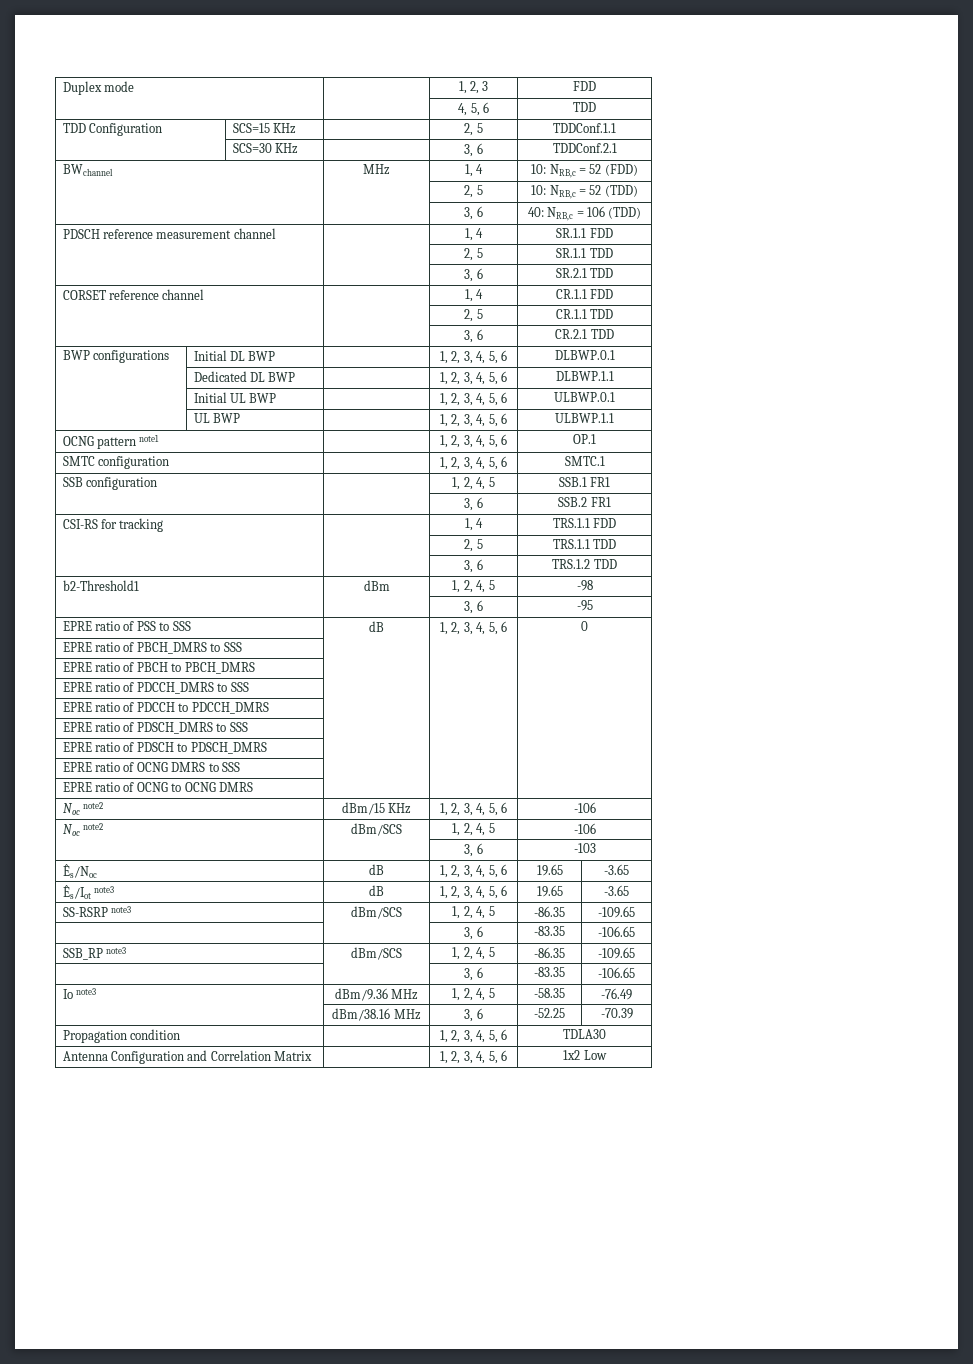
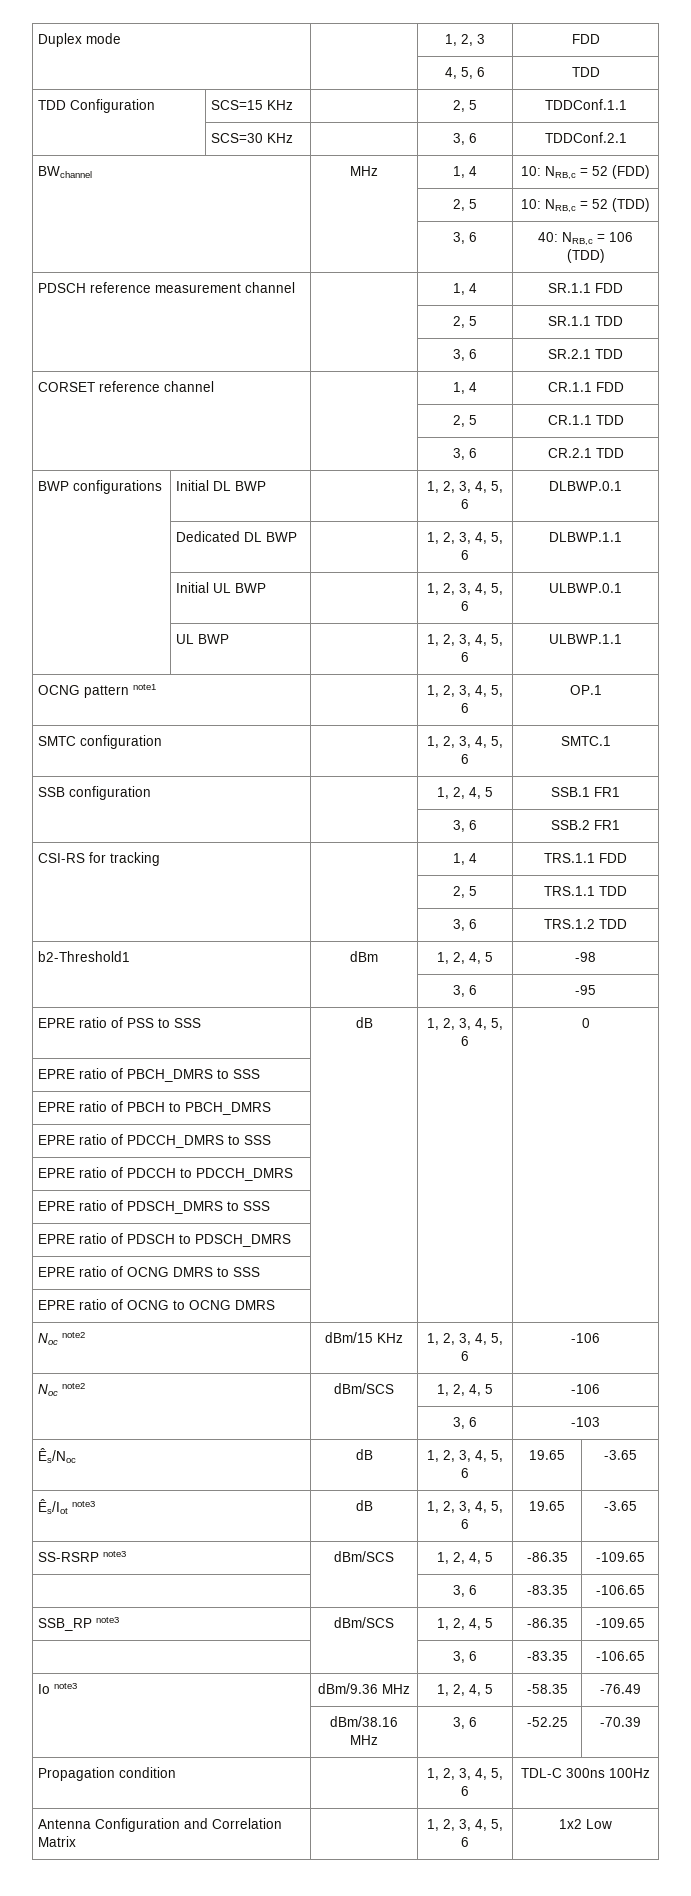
- Propagation condition | | 1, 2, 3, 4, 5, 6 | TDLA30
+ Propagation condition | | 1, 2, 3, 4, 5, 6 | TDL-C 300ns 100Hz

